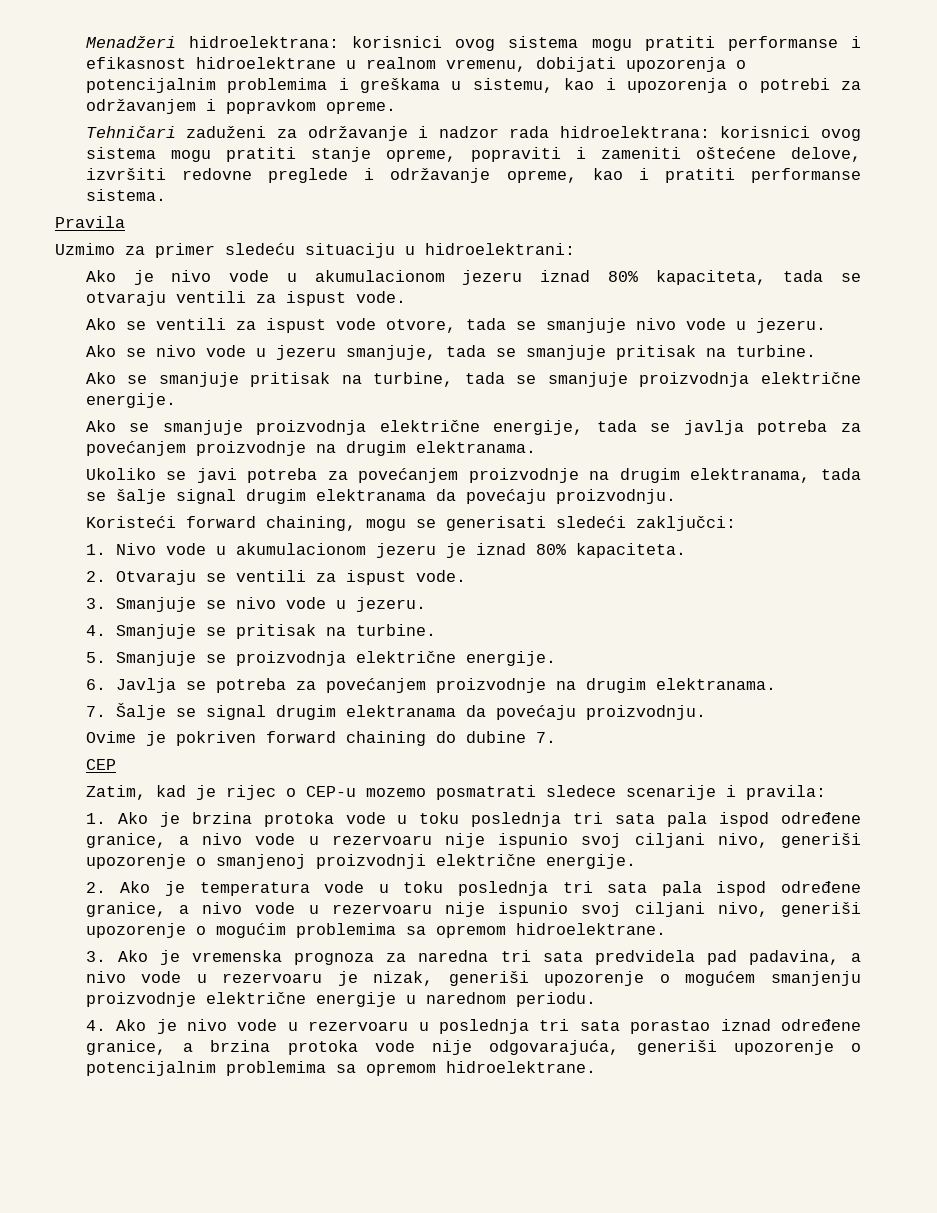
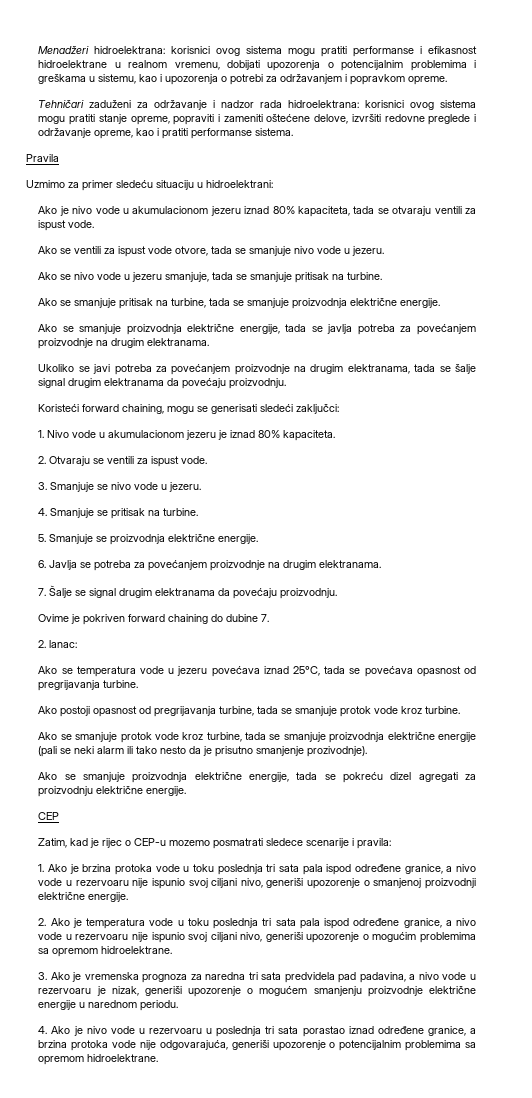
+ 2. lanac:
+ Ako se temperatura vode u jezeru povećava iznad 25°C, tada se povećava opasnost od pregrijavanja turbine.
+ Ako postoji opasnost od pregrijavanja turbine, tada se smanjuje protok vode kroz turbine.
+ Ako se smanjuje protok vode kroz turbine, tada se smanjuje proizvodnja električne energije (pali se neki alarm ili tako nesto da je prisutno smanjenje prozivodnje).
+ Ako se smanjuje proizvodnja električne energije, tada se pokreću dizel agregati za proizvodnju električne energije.

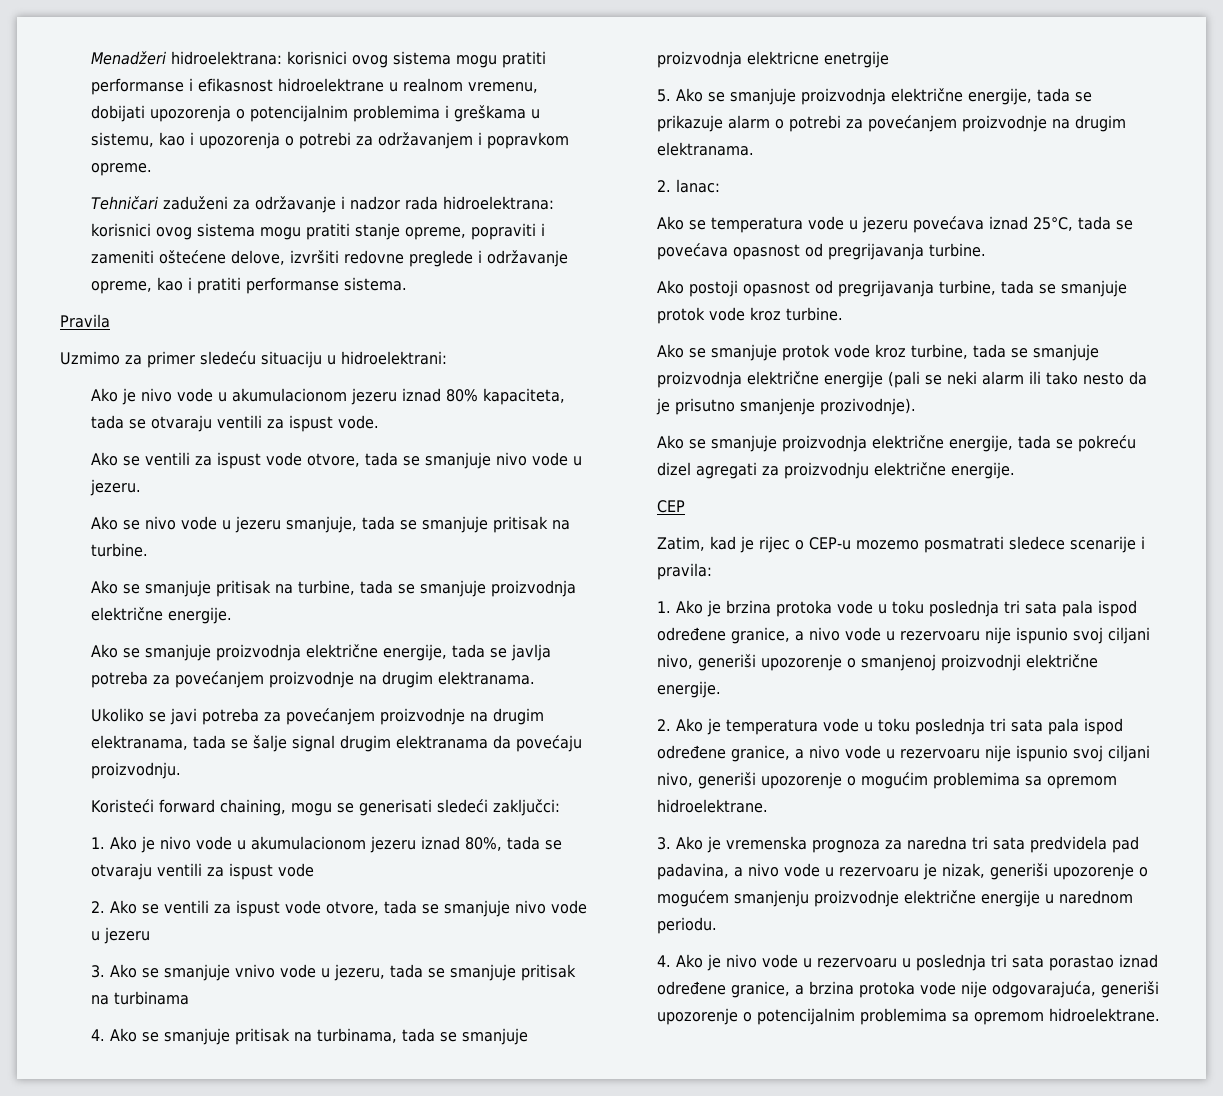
- 1. Nivo vode u akumulacionom jezeru je iznad 80% kapaciteta.
- 2. Otvaraju se ventili za ispust vode.
- 3. Smanjuje se nivo vode u jezeru.
- 4. Smanjuje se pritisak na turbine.
- 5. Smanjuje se proizvodnja električne energije.
- 6. Javlja se potreba za povećanjem proizvodnje na drugim elektranama.
- 7. Šalje se signal drugim elektranama da povećaju proizvodnju.
- Ovime je pokriven forward chaining do dubine 7.
+ 1. Ako je nivo vode u akumulacionom jezeru iznad 80%, tada se otvaraju ventili za ispust vode
+ 2. Ako se ventili za ispust vode otvore, tada se smanjuje nivo vode u jezeru
+ 3. Ako se smanjuje vnivo vode u jezeru, tada se smanjuje pritisak na turbinama
+ 4. Ako se smanjuje pritisak na turbinama, tada se smanjuje proizvodnja elektricne enetrgije
+ 5. Ako se smanjuje proizvodnja električne energije, tada se prikazuje alarm o potrebi za povećanjem proizvodnje na drugim elektranama.

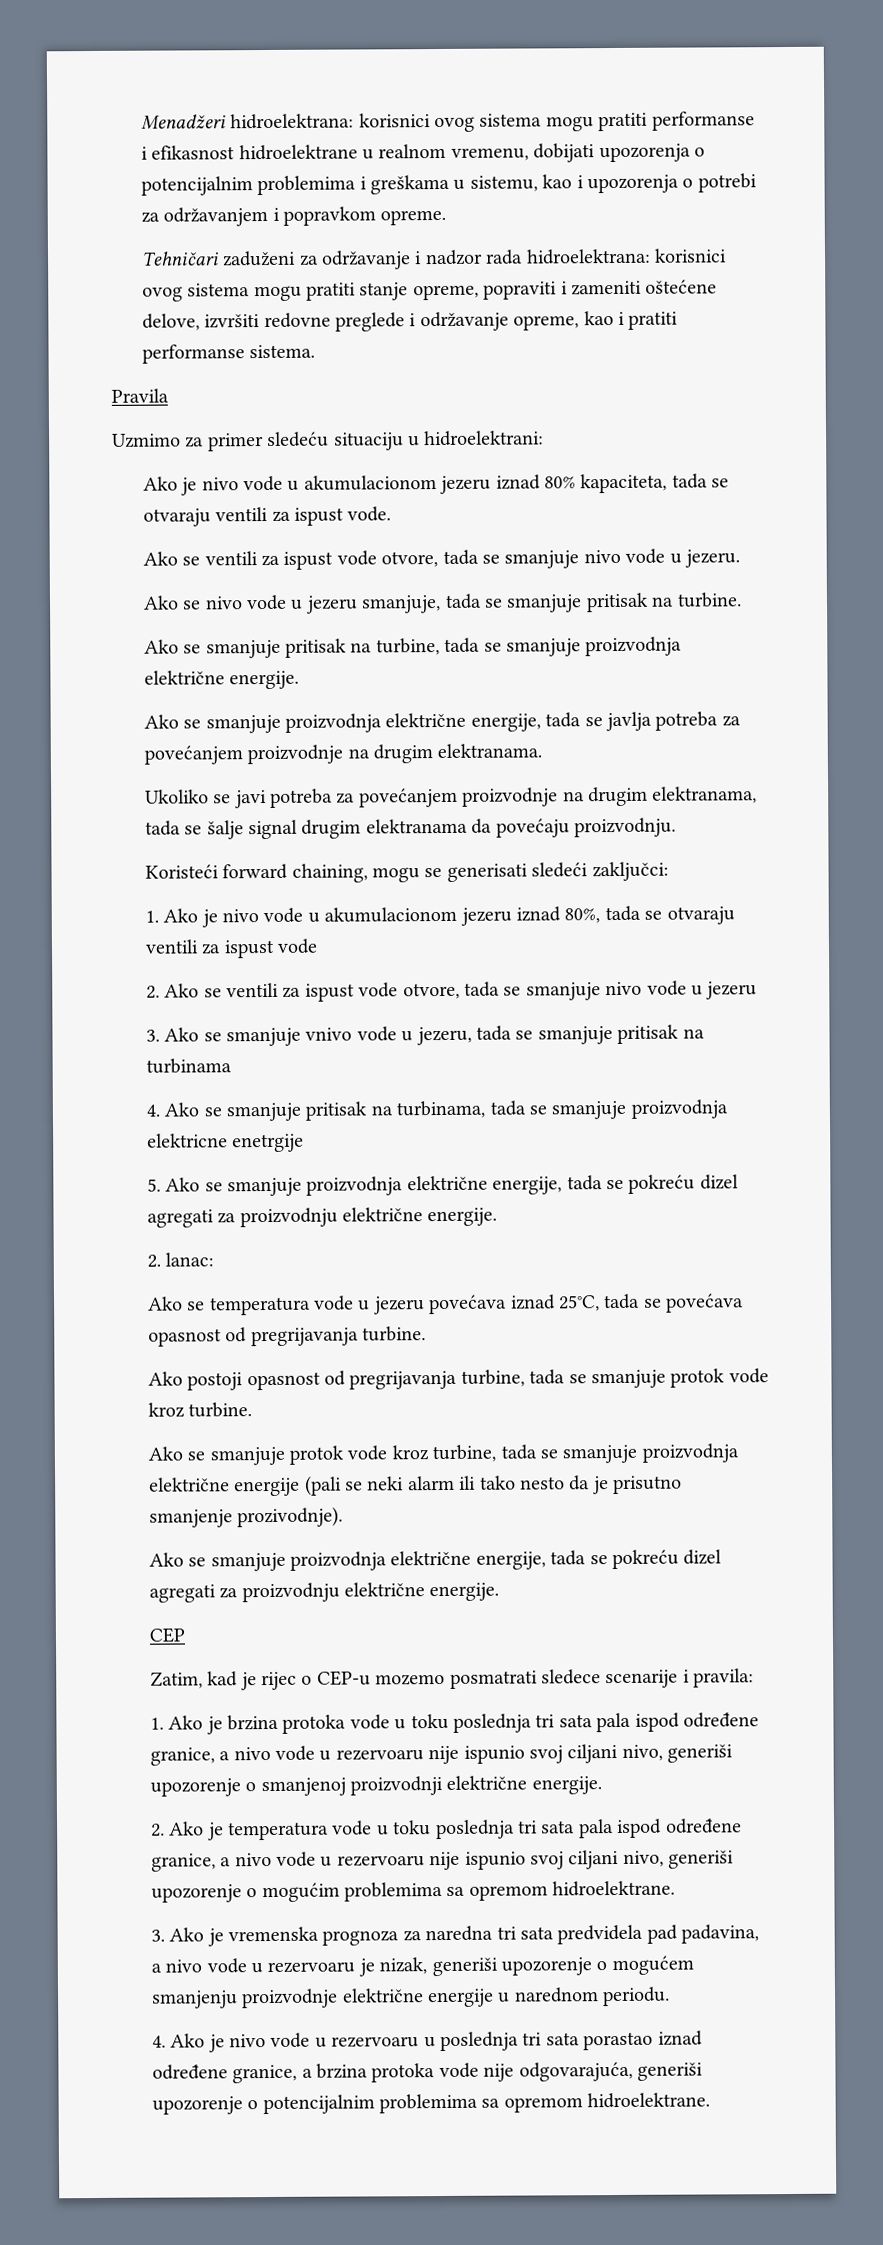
- 5. Ako se smanjuje proizvodnja električne energije, tada se prikazuje alarm o potrebi za povećanjem proizvodnje na drugim elektranama.
+ 5. Ako se smanjuje proizvodnja električne energije, tada se pokreću dizel agregati za proizvodnju električne energije.

